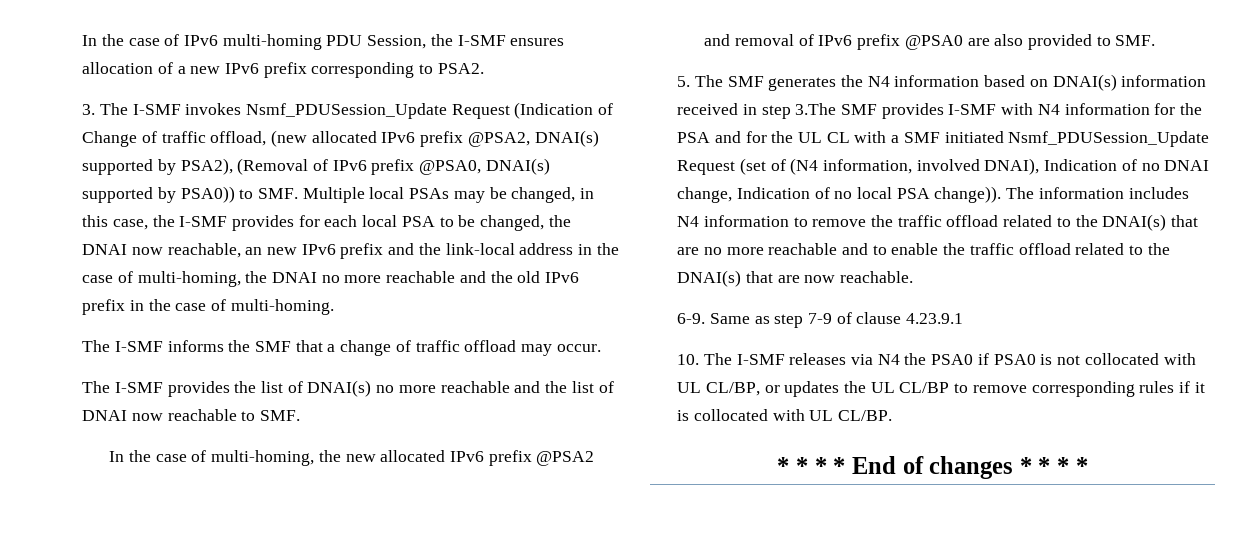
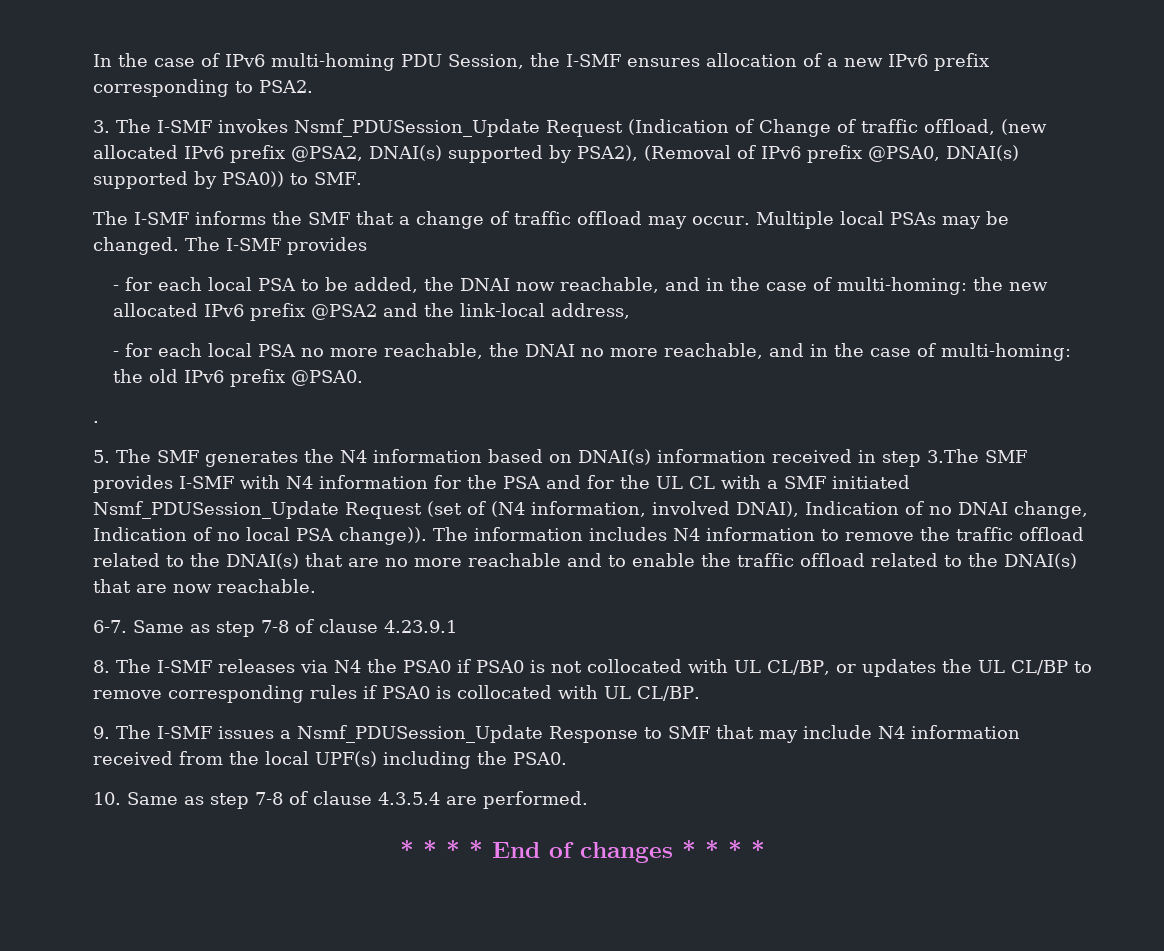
- 3. The I-SMF invokes Nsmf_PDUSession_Update Request (Indication of Change of traffic offload, (new allocated IPv6 prefix @PSA2, DNAI(s) supported by PSA2), (Removal of IPv6 prefix @PSA0, DNAI(s) supported by PSA0)) to SMF. Multiple local PSAs may be changed, in this case, the I-SMF provides for each local PSA to be changed, the DNAI now reachable, an new IPv6 prefix and the link-local address in the case of multi-homing, the DNAI no more reachable and the old IPv6 prefix in the case of multi-homing.
+ 3. The I-SMF invokes Nsmf_PDUSession_Update Request (Indication of Change of traffic offload, (new allocated IPv6 prefix @PSA2, DNAI(s) supported by PSA2), (Removal of IPv6 prefix @PSA0, DNAI(s) supported by PSA0)) to SMF.
- The I-SMF informs the SMF that a change of traffic offload may occur.
- The I-SMF provides the list of DNAI(s) no more reachable and the list of DNAI now reachable to SMF.
- In the case of multi-homing, the new allocated IPv6 prefix @PSA2 and removal of IPv6 prefix @PSA0 are also provided to SMF.
+ The I-SMF informs the SMF that a change of traffic offload may occur. Multiple local PSAs may be changed. The I-SMF provides
+ - for each local PSA to be added, the DNAI now reachable, and in the case of multi-homing: the new allocated IPv6 prefix @PSA2 and the link-local address,
+ - for each local PSA no more reachable, the DNAI no more reachable, and in the case of multi-homing: the old IPv6 prefix @PSA0.
+ .
- 6-9. Same as step 7-9 of clause 4.23.9.1
+ 6-7. Same as step 7-8 of clause 4.23.9.1
- 10. The I-SMF releases via N4 the PSA0 if PSA0 is not collocated with UL CL/BP, or updates the UL CL/BP to remove corresponding rules if it is collocated with UL CL/BP.
+ 8. The I-SMF releases via N4 the PSA0 if PSA0 is not collocated with UL CL/BP, or updates the UL CL/BP to remove corresponding rules if PSA0 is collocated with UL CL/BP.
+ 9. The I-SMF issues a Nsmf_PDUSession_Update Response to SMF that may include N4 information received from the local UPF(s) including the PSA0.
+ 10. Same as step 7-8 of clause 4.3.5.4 are performed.

